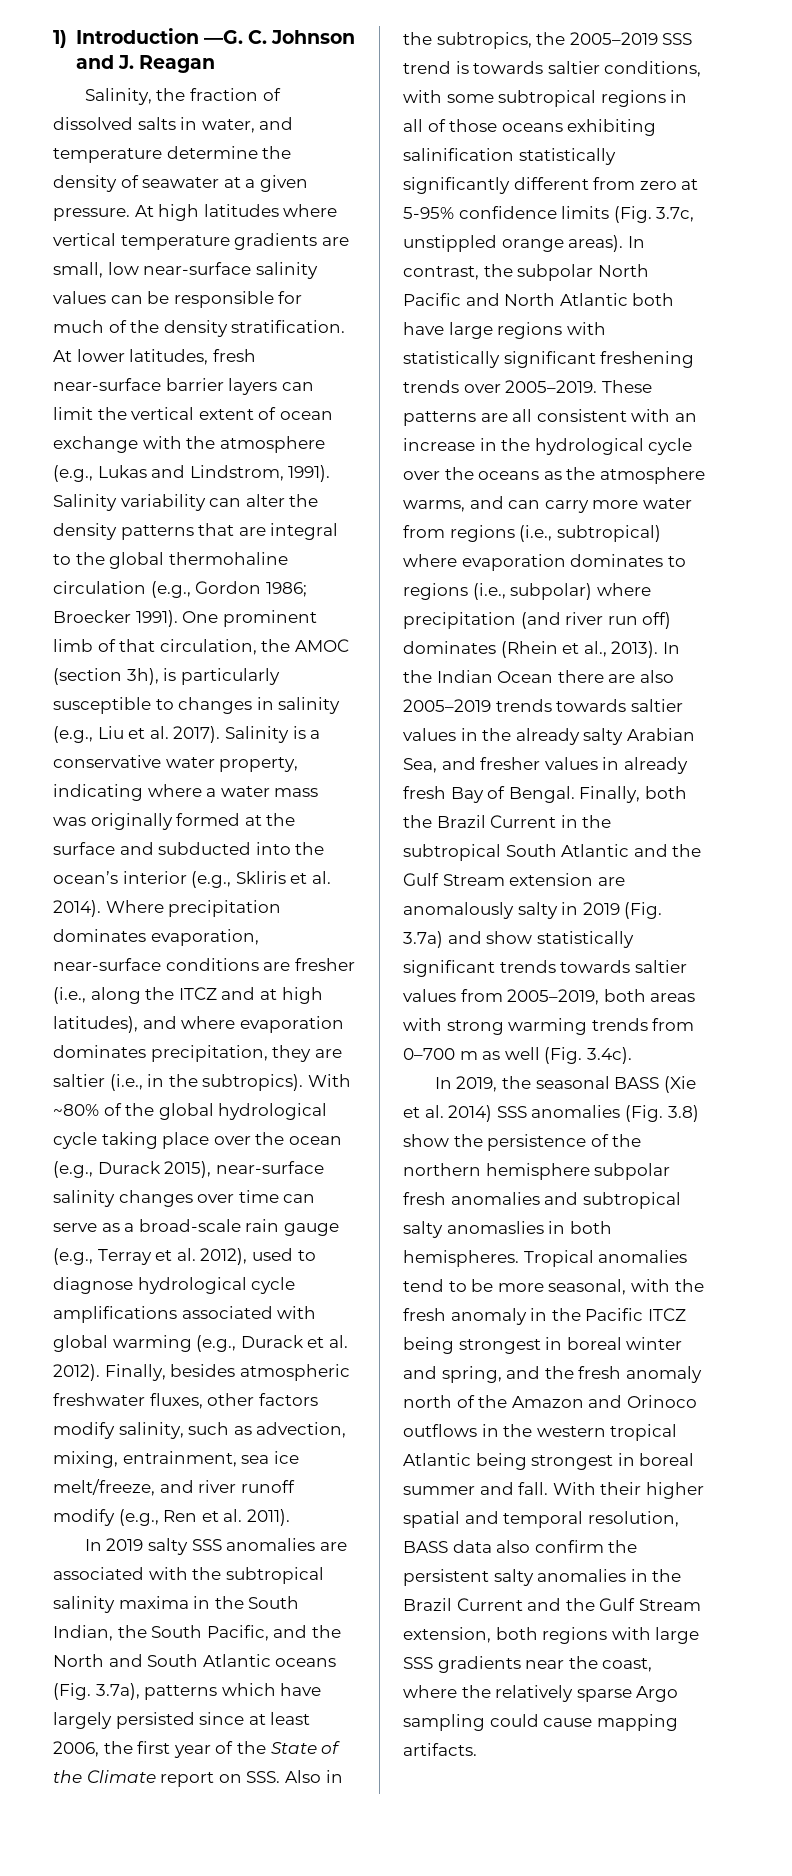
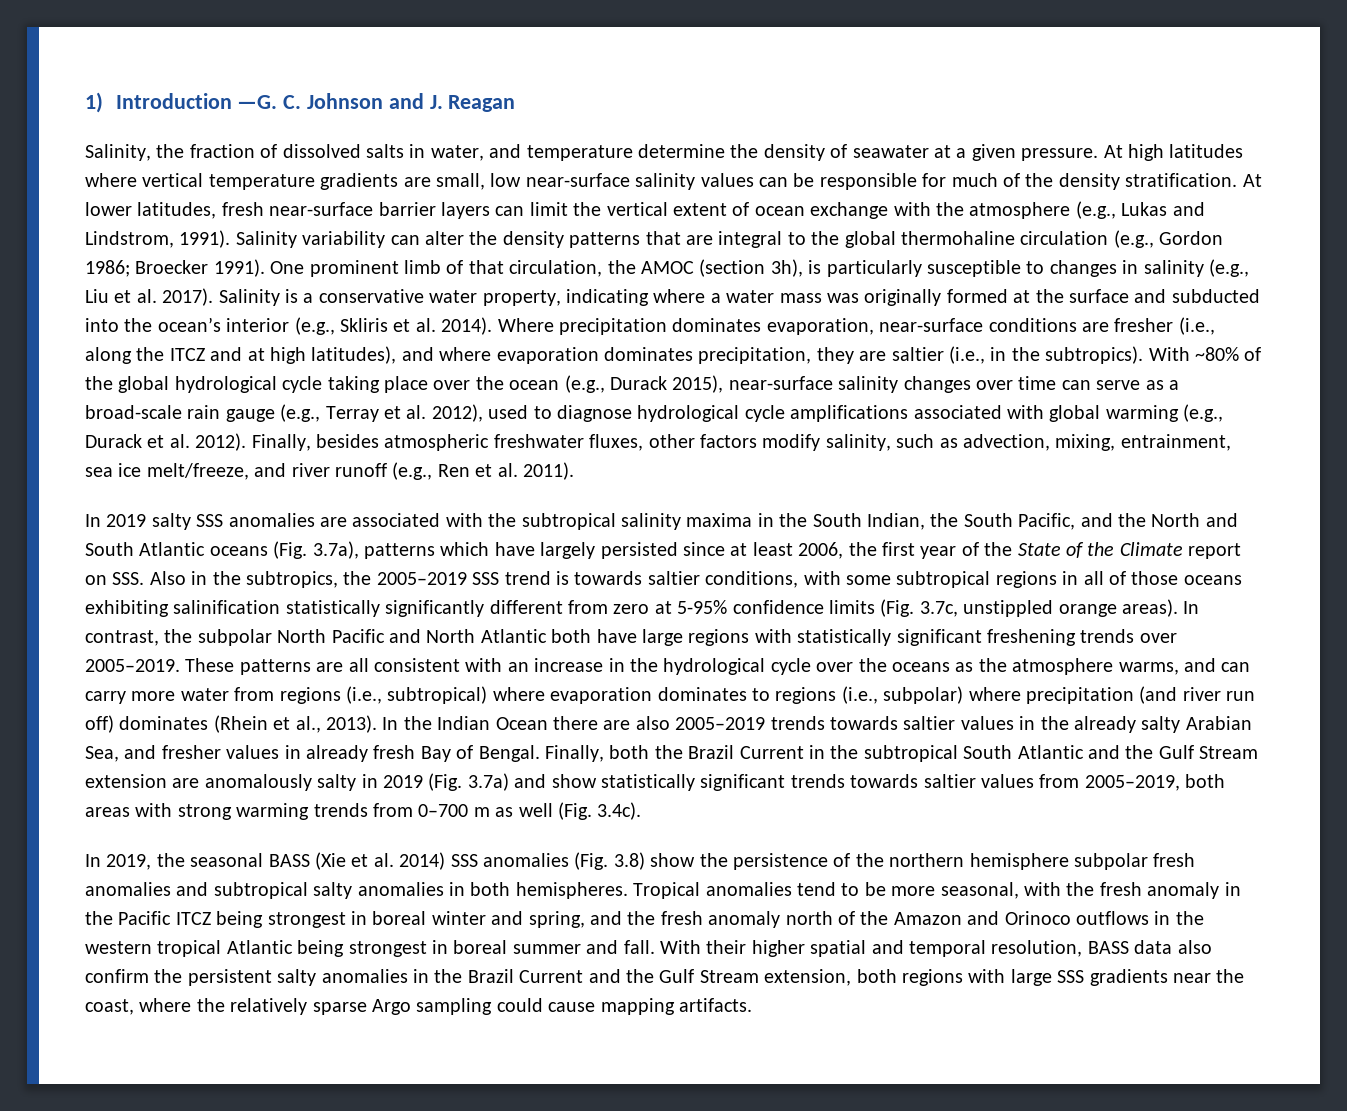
- Finally, besides atmospheric freshwater fluxes, other factors modify salinity, such as advection, mixing, entrainment, sea ice melt/freeze, and river runoff modify (e.g., Ren et al. 2011).
+ Finally, besides atmospheric freshwater fluxes, other factors modify salinity, such as advection, mixing, entrainment, sea ice melt/freeze, and river runoff (e.g., Ren et al. 2011).
- In 2019, the seasonal BASS (Xie et al. 2014) SSS anomalies (Fig. 3.8) show the persistence of the northern hemisphere subpolar fresh anomalies and subtropical salty anomaslies in both hemispheres.
+ In 2019, the seasonal BASS (Xie et al. 2014) SSS anomalies (Fig. 3.8) show the persistence of the northern hemisphere subpolar fresh anomalies and subtropical salty anomalies in both hemispheres.

